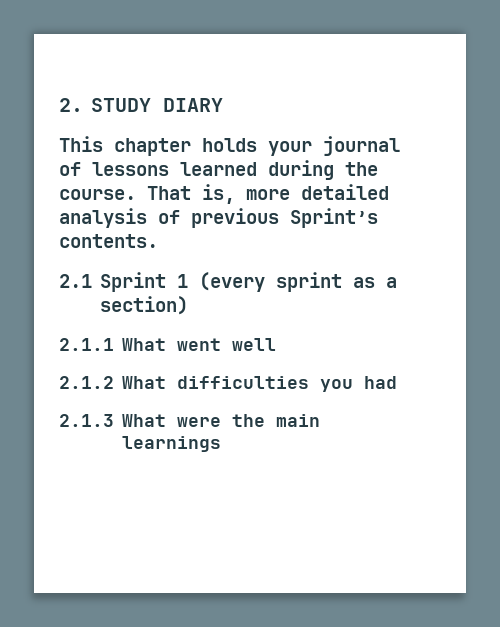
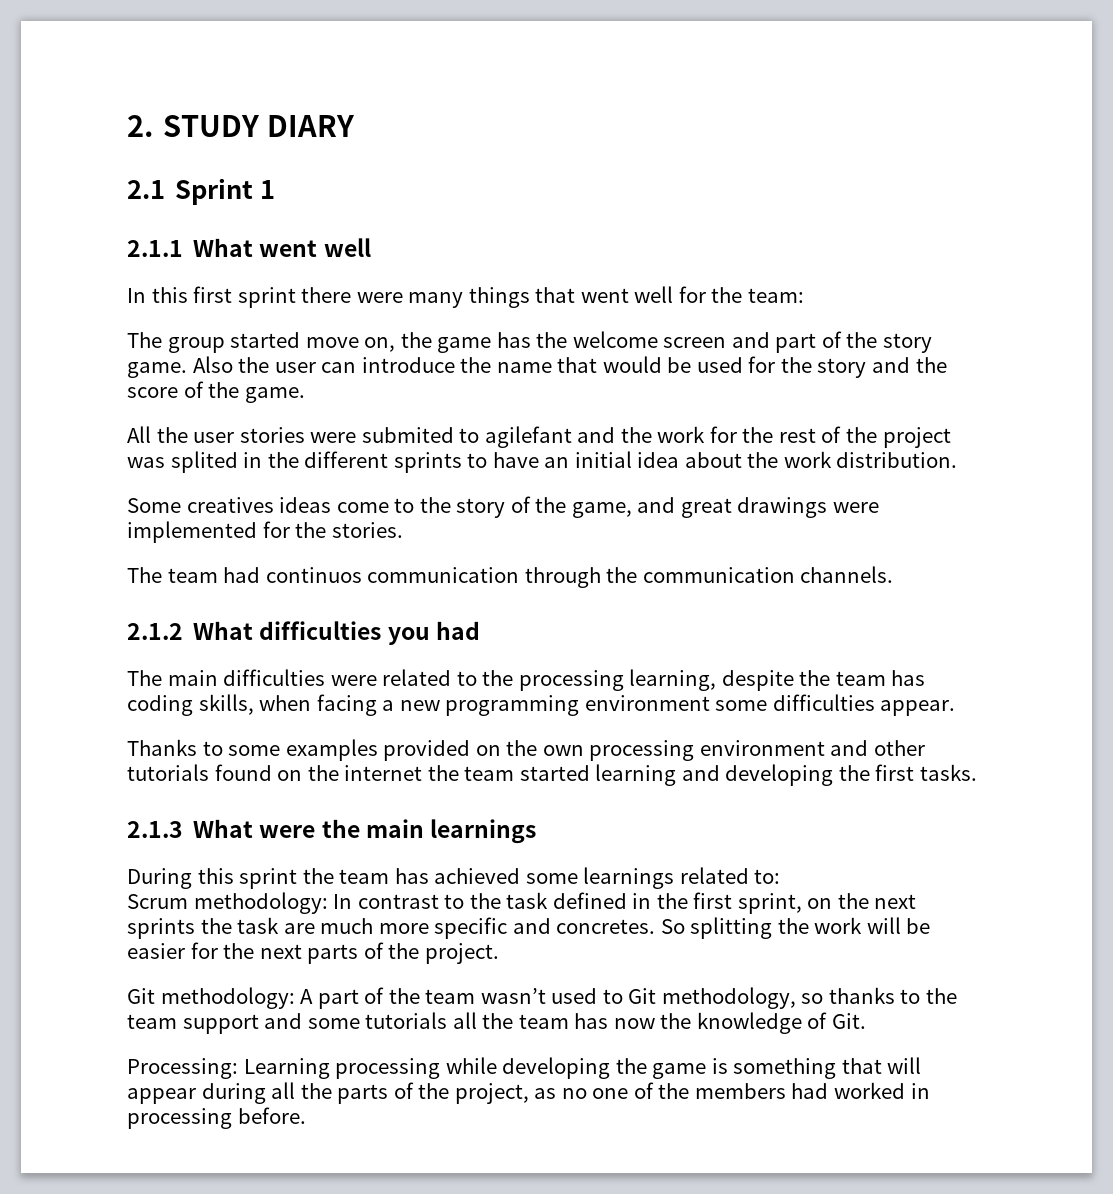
- This chapter holds your journal of lessons learned during the course. That is, more detailed analysis of previous Sprint’s contents.
- 2.1 Sprint 1 (every sprint as a section)
+ 2.1 Sprint 1
  2.1.1 What went well
+ In this first sprint there were many things that went well for the team:
+ The group started move on, the game has the welcome screen and part of the story game. Also the user can introduce the name that would be used for the story and the score of the game.
+ All the user stories were submited to agilefant and the work for the rest of the project was splited in the different sprints to have an initial idea about the work distribution.
+ Some creatives ideas come to the story of the game, and great drawings were implemented for the stories.
+ The team had continuos communication through the communication channels.
+ The main difficulties were related to the processing learning, despite the team has coding skills, when facing a new programming environment some difficulties appear.
+ Thanks to some examples provided on the own processing environment and other tutorials found on the internet the team started learning and developing the first tasks.
+ During this sprint the team has achieved some learnings related to:
+ Scrum methodology: In contrast to the task defined in the first sprint, on the next sprints the task are much more specific and concretes. So splitting the work will be easier for the next parts of the project.
+ Git methodology: A part of the team wasn’t used to Git methodology, so thanks to the team support and some tutorials all the team has now the knowledge of Git.
+ Processing: Learning processing while developing the game is something that will appear during all the parts of the project, as no one of the members had worked in processing before.

